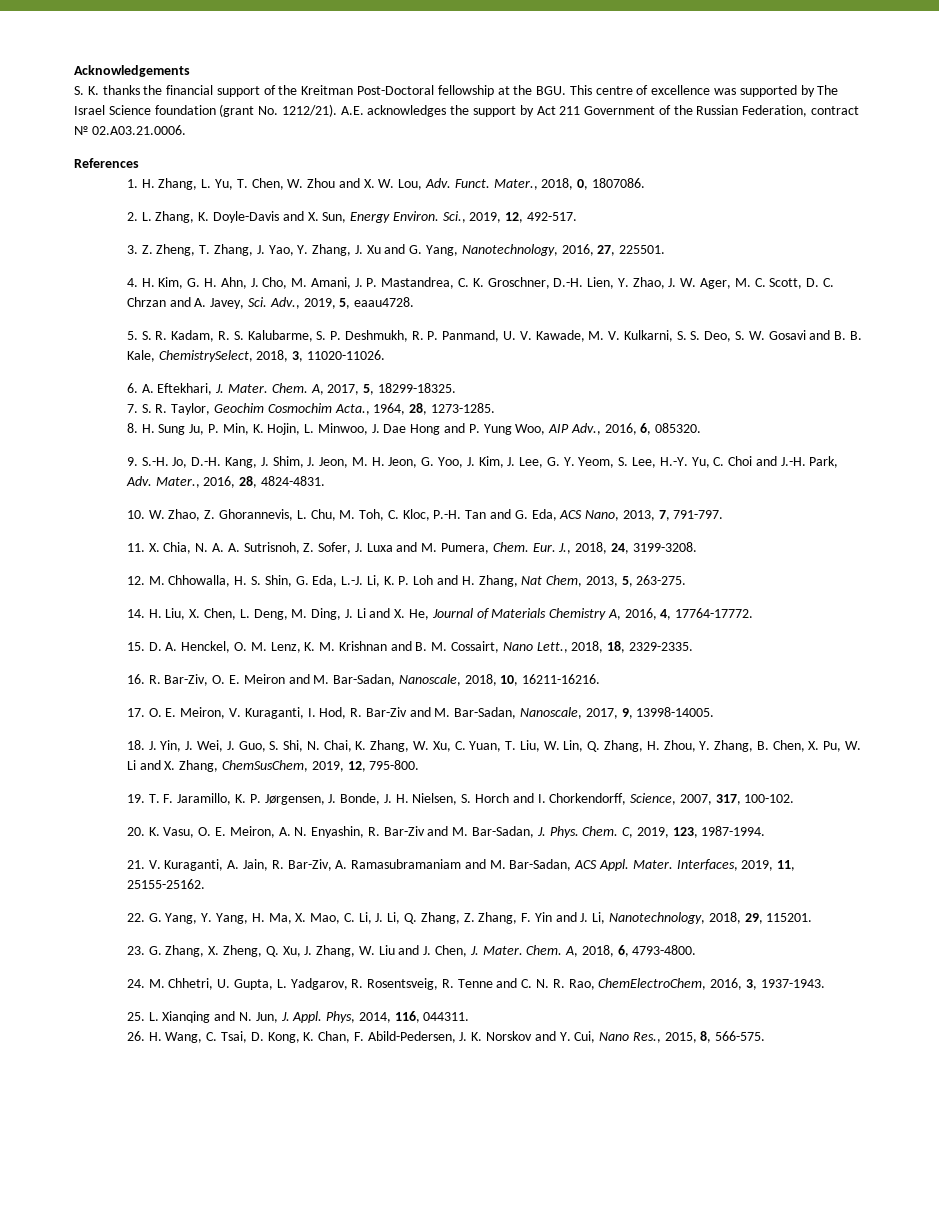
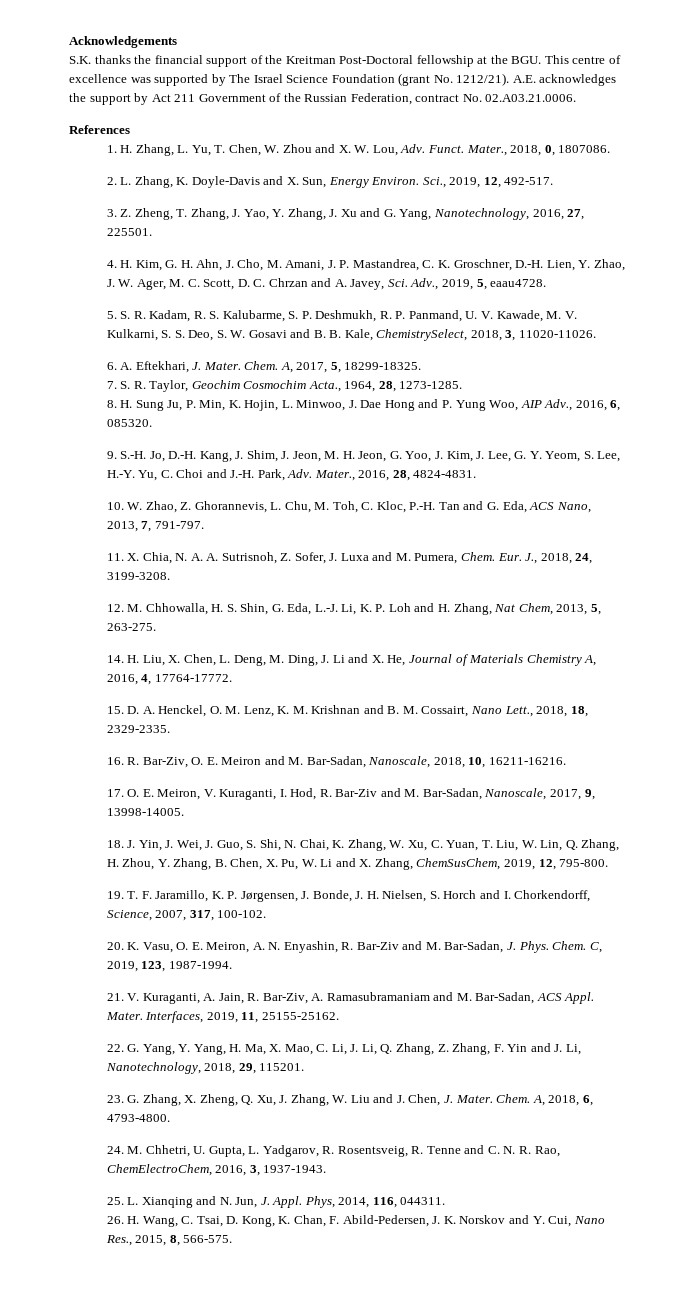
- S. K. thanks the financial support of the Kreitman Post-Doctoral fellowship at the BGU. This centre of excellence was supported by The Israel Science foundation (grant No. 1212/21).
+ S.K. thanks the financial support of the Kreitman Post-Doctoral fellowship at the BGU. This centre of excellence was supported by The Israel Science Foundation (grant No. 1212/21).
- A.E. acknowledges the support by Act 211 Government of the Russian Federation, contract № 02.A03.21.0006.
+ A.E. acknowledges the support by Act 211 Government of the Russian Federation, contract No. 02.A03.21.0006.

